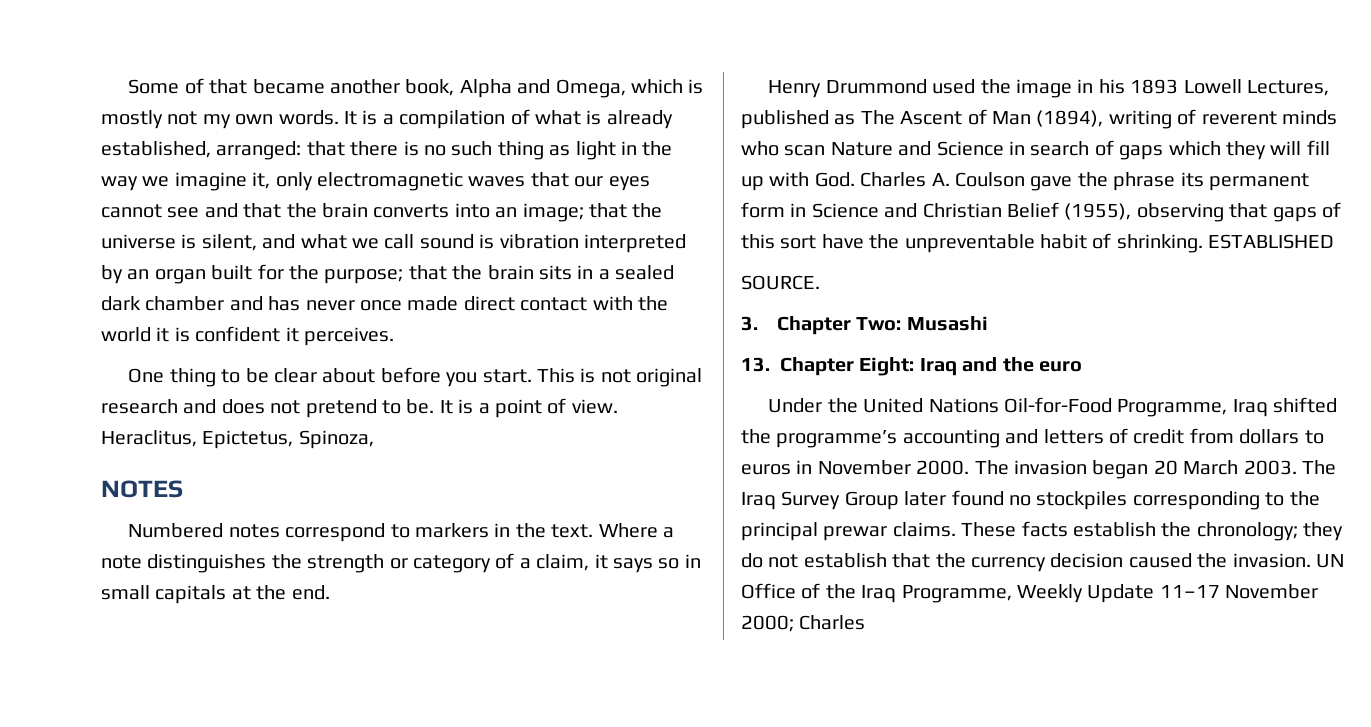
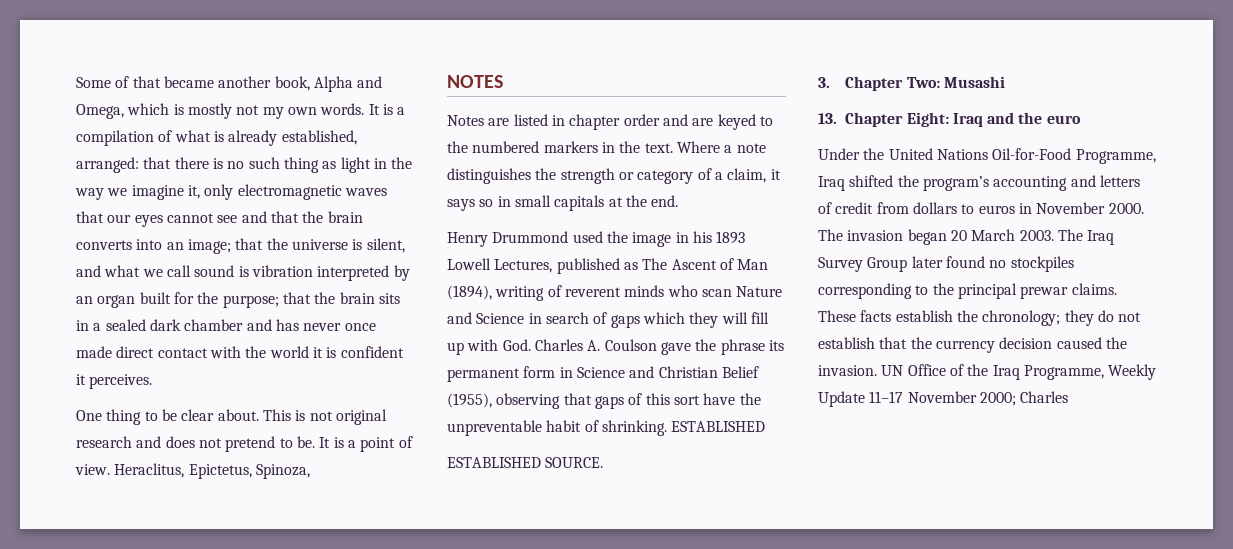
- One thing to be clear about before you start.
+ One thing to be clear about.
- Numbered notes correspond to markers in the text.
+ Notes are listed in chapter order and are keyed to the numbered markers in the text.
- SOURCE.
+ ESTABLISHED SOURCE.
- Under the United Nations Oil-for-Food Programme, Iraq shifted the programme’s accounting and letters of credit from dollars to euros in November 2000.
+ Under the United Nations Oil-for-Food Programme, Iraq shifted the program’s accounting and letters of credit from dollars to euros in November 2000.

